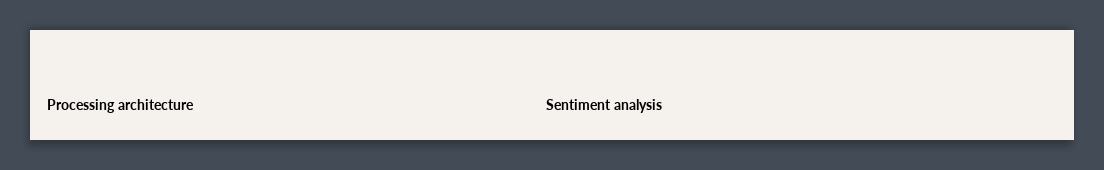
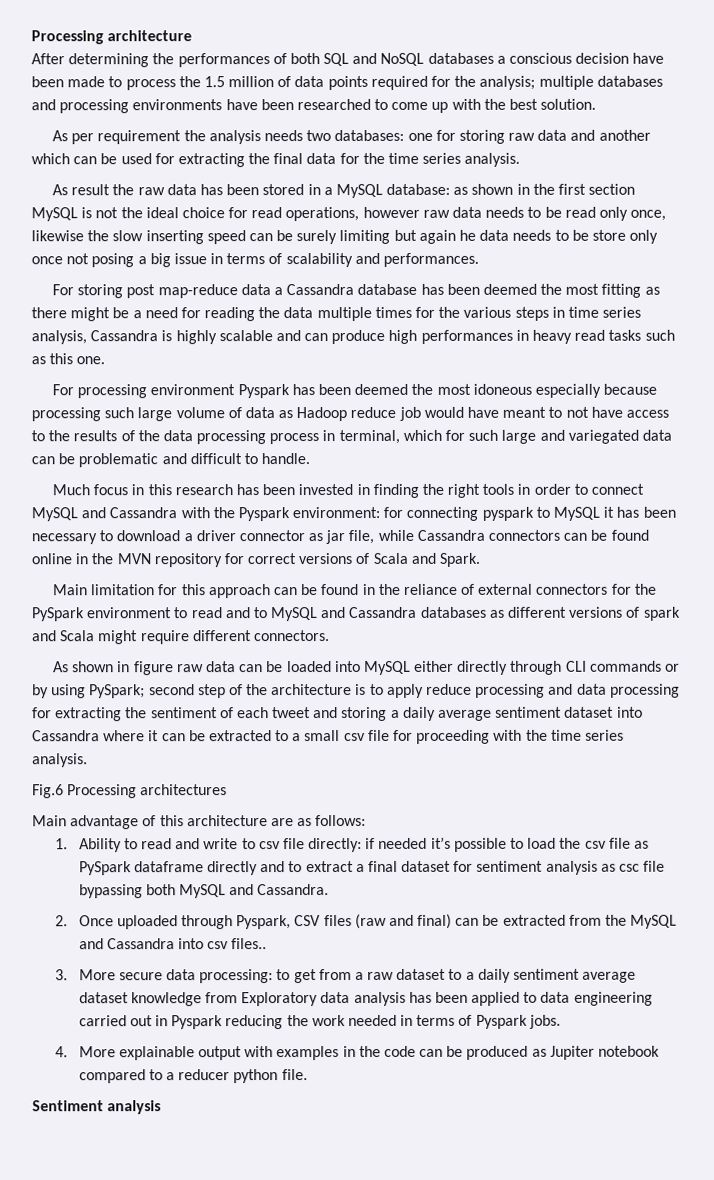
+ After determining the performances of both SQL and NoSQL databases a conscious decision have been made to process the 1.5 million of data points required for the analysis; multiple databases and processing environments have been researched to come up with the best solution.
+ As per requirement the analysis needs two databases: one for storing raw data and another which can be used for extracting the final data for the time series analysis.
+ As result the raw data has been stored in a MySQL database: as shown in the first section MySQL is not the ideal choice for read operations, however raw data needs to be read only once, likewise the slow inserting speed can be surely limiting but again he data needs to be store only once not posing a big issue in terms of scalability and performances.
+ For storing post map-reduce data a Cassandra database has been deemed the most fitting as there might be a need for reading the data multiple times for the various steps in time series analysis, Cassandra is highly scalable and can produce high performances in heavy read tasks such as this one.
+ For processing environment Pyspark has been deemed the most idoneous especially because processing such large volume of data as Hadoop reduce job would have meant to not have access to the results of the data processing process in terminal, which for such large and variegated data can be problematic and difficult to handle.
+ Much focus in this research has been invested in finding the right tools in order to connect MySQL and Cassandra with the Pyspark environment: for connecting pyspark to MySQL it has been necessary to download a driver connector as jar file, while Cassandra connectors can be found online in the MVN repository for correct versions of Scala and Spark.
+ Main limitation for this approach can be found in the reliance of external connectors for the PySpark environment to read and to MySQL and Cassandra databases as different versions of spark and Scala might require different connectors.
+ As shown in figure raw data can be loaded into MySQL either directly through CLI commands or by using PySpark; second step of the architecture is to apply reduce processing and data processing for extracting the sentiment of each tweet and storing a daily average sentiment dataset into Cassandra where it can be extracted to a small csv file for proceeding with the time series analysis.
+ Fig.6 Processing architectures
+ Main advantage of this architecture are as follows:
+ 1. Ability to read and write to csv file directly: if needed it’s possible to load the csv file as PySpark dataframe directly and to extract a final dataset for sentiment analysis as csc file bypassing both MySQL and Cassandra.
+ 2. Once uploaded through Pyspark, CSV files (raw and final) can be extracted from the MySQL and Cassandra into csv files..
+ 3. More secure data processing: to get from a raw dataset to a daily sentiment average dataset knowledge from Exploratory data analysis has been applied to data engineering carried out in Pyspark reducing the work needed in terms of Pyspark jobs.
+ 4. More explainable output with examples in the code can be produced as Jupiter notebook compared to a reducer python file.

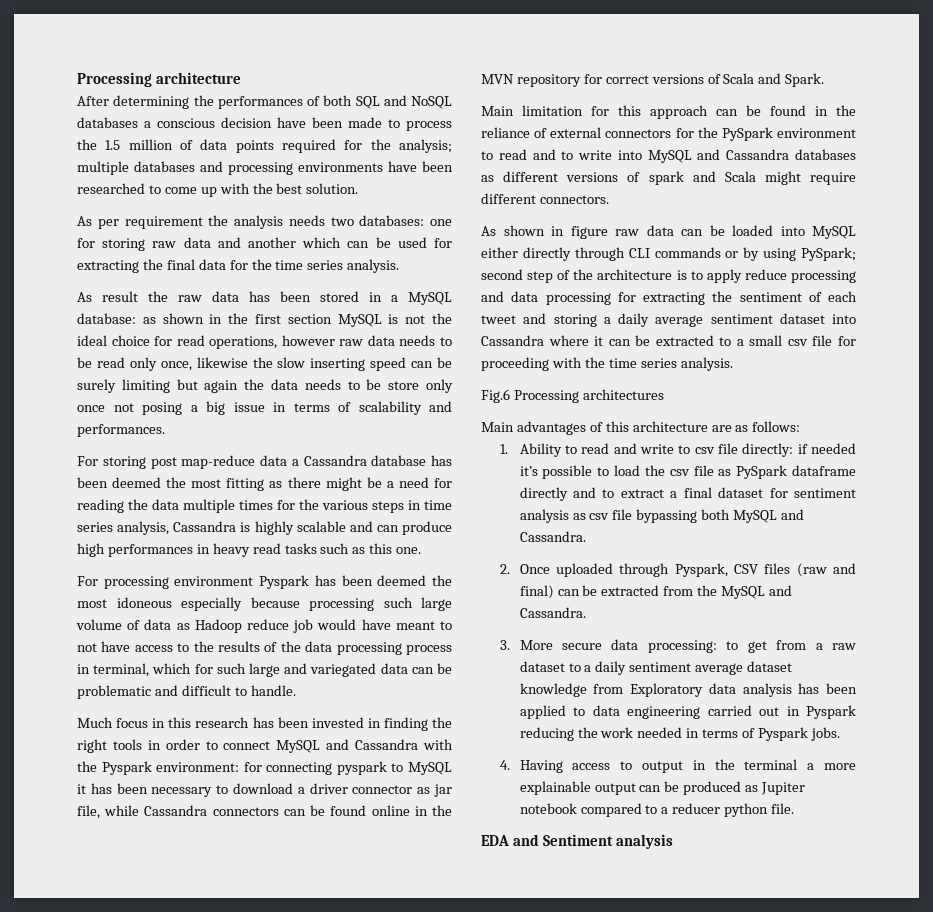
- as shown in the first section MySQL is not the ideal choice for read operations, however raw data needs to be read only once, likewise the slow inserting speed can be surely limiting but again he data needs to be store only once not posing a big issue in terms of scalability and performances.
+ as shown in the first section MySQL is not the ideal choice for read operations, however raw data needs to be read only once, likewise the slow inserting speed can be surely limiting but again the data needs to be store only once not posing a big issue in terms of scalability and performances.
- Main limitation for this approach can be found in the reliance of external connectors for the PySpark environment to read and to MySQL and Cassandra databases as different versions of spark and Scala might require different connectors.
+ Main limitation for this approach can be found in the reliance of external connectors for the PySpark environment to read and to write into MySQL and Cassandra databases as different versions of spark and Scala might require different connectors.
- Main advantage of this architecture are as follows:
+ Main advantages of this architecture are as follows:
- 1. Ability to read and write to csv file directly: if needed it’s possible to load the csv file as PySpark dataframe directly and to extract a final dataset for sentiment analysis as csc file bypassing both MySQL and Cassandra.
+ 1. Ability to read and write to csv file directly: if needed it’s possible to load the csv file as PySpark dataframe directly and to extract a final dataset for sentiment analysis as csv file bypassing both MySQL and Cassandra.
- 2. Once uploaded through Pyspark, CSV files (raw and final) can be extracted from the MySQL and Cassandra into csv files..
+ 2. Once uploaded through Pyspark, CSV files (raw and final) can be extracted from the MySQL and Cassandra.
- 4. More explainable output with examples in the code can be produced as Jupiter notebook compared to a reducer python file.
+ 4. Having access to output in the terminal a more explainable output can be produced as Jupiter notebook compared to a reducer python file.
- Sentiment analysis
+ EDA and Sentiment analysis

